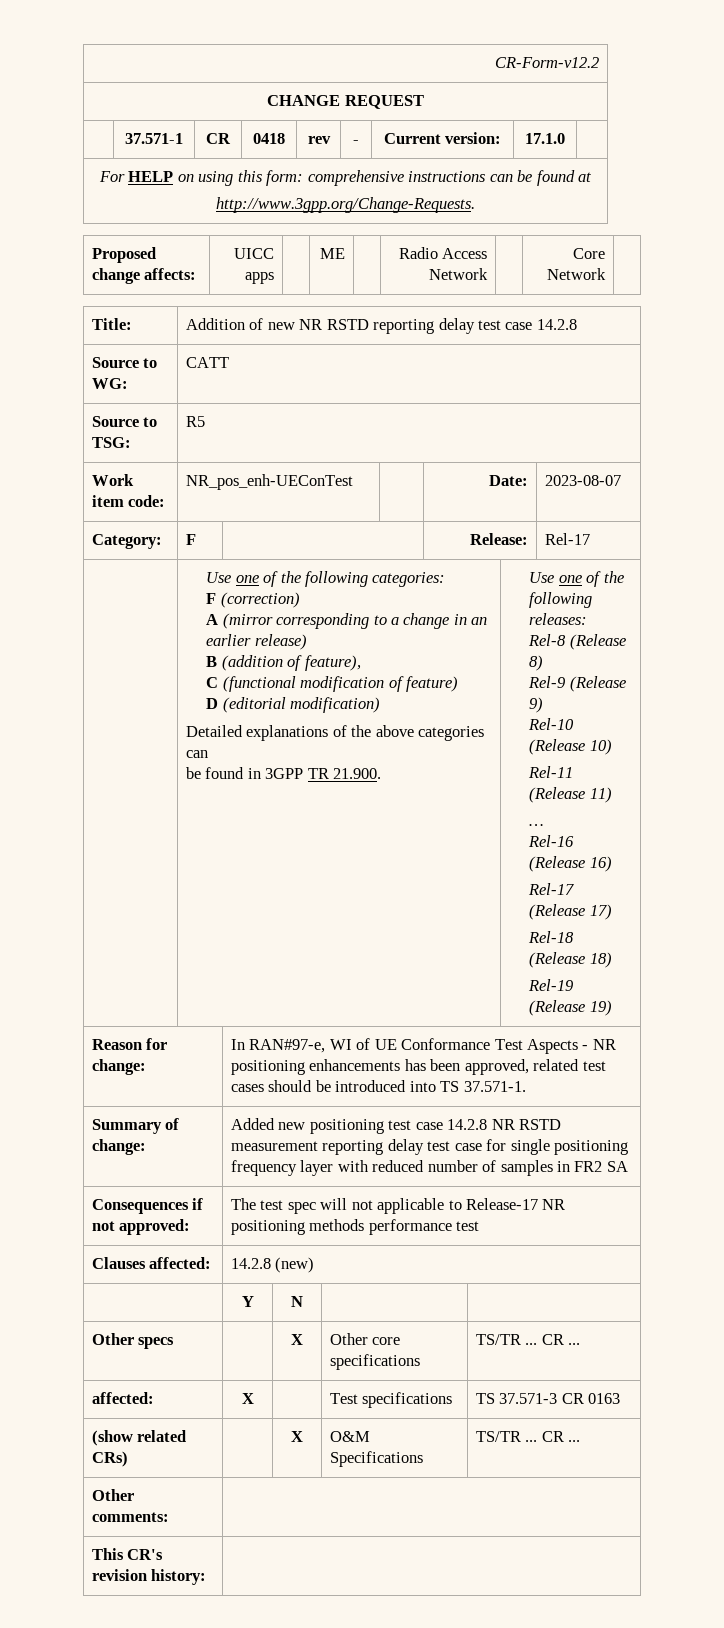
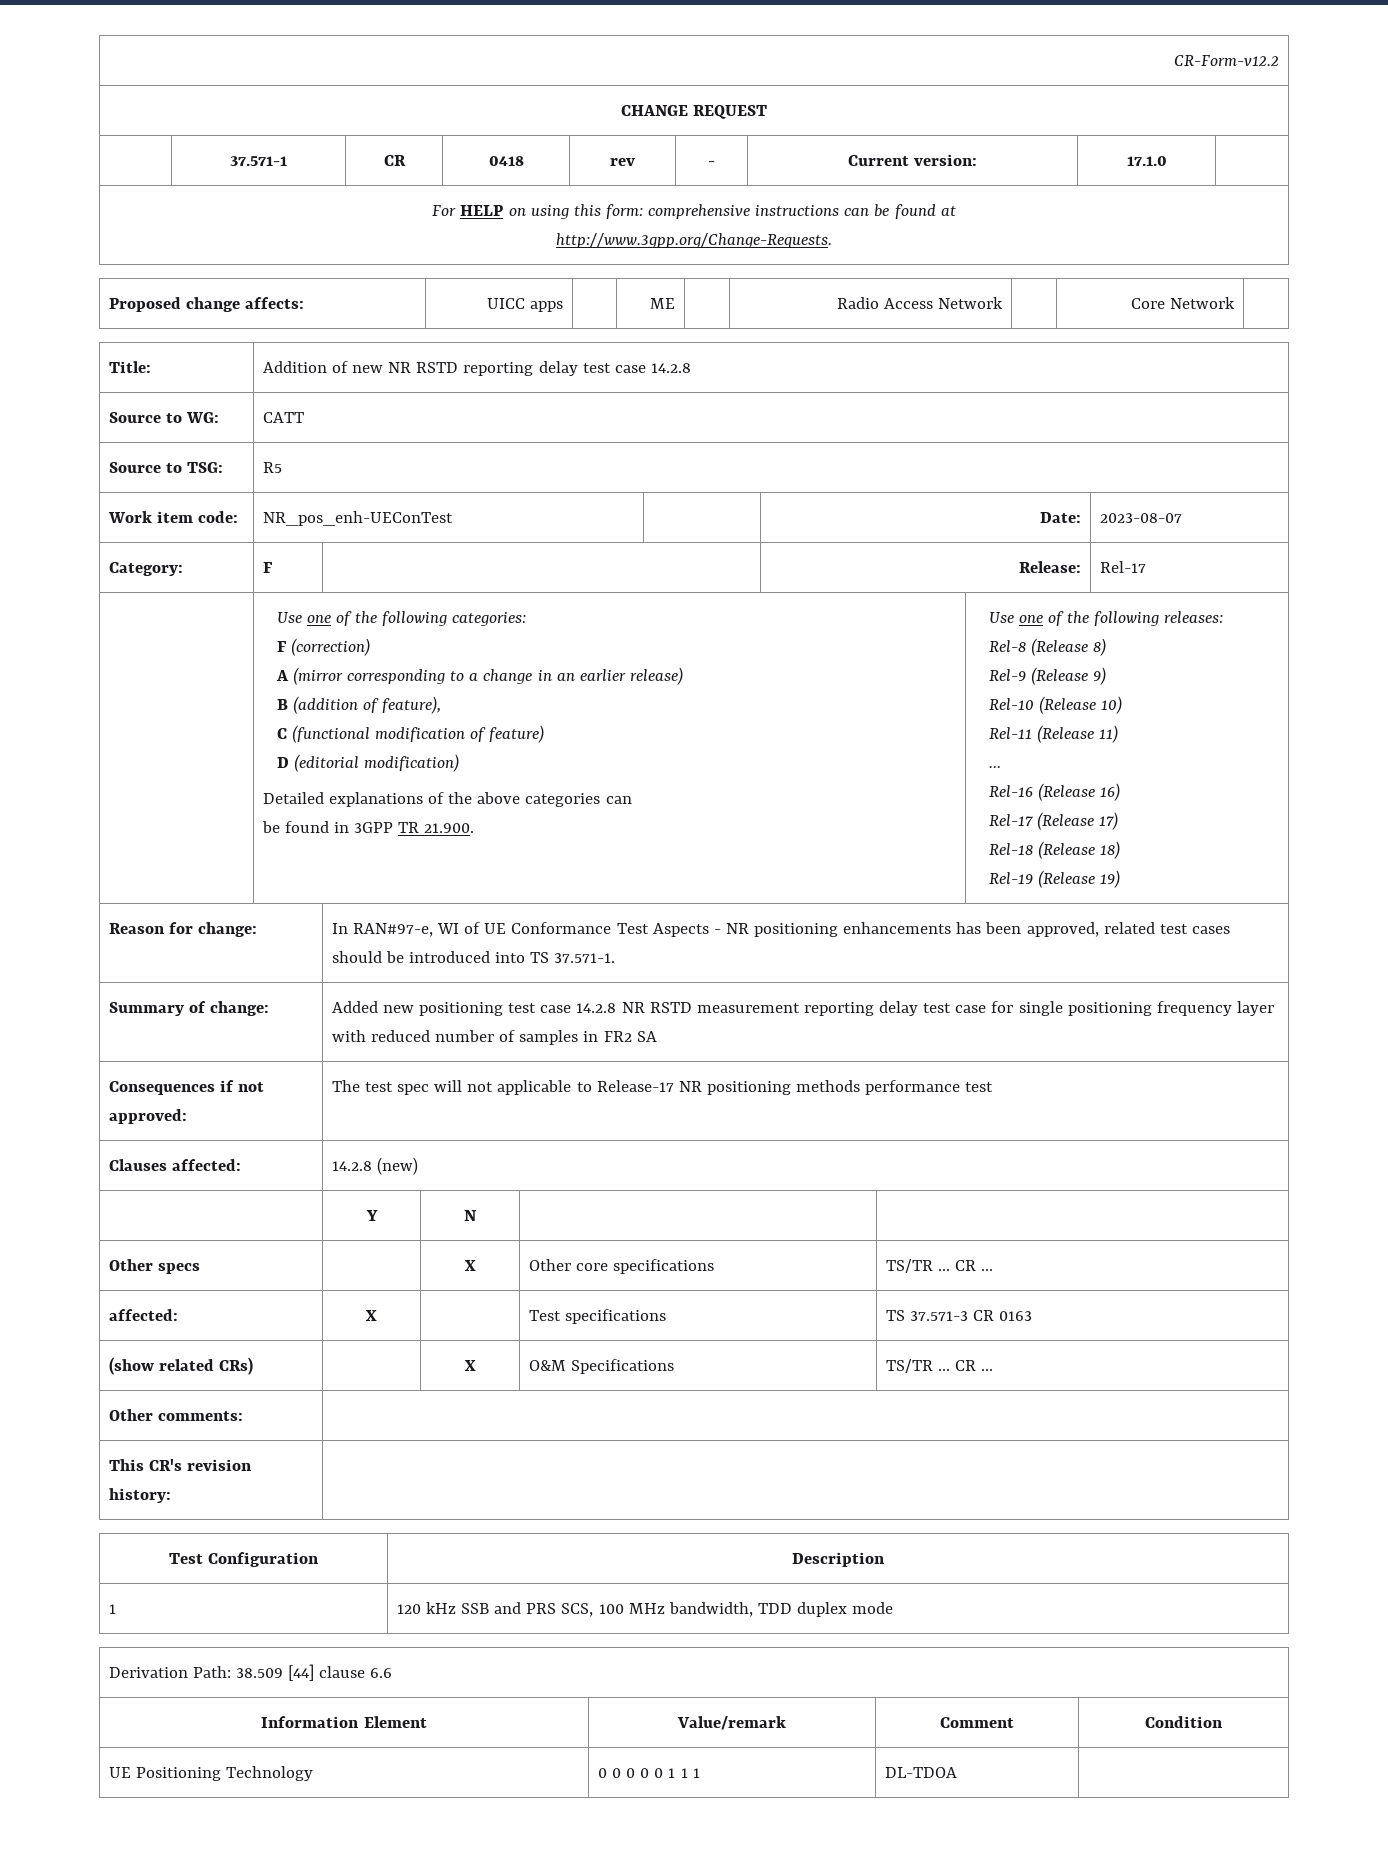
+ Test Configuration | Description
+ 1 | 120 kHz SSB and PRS SCS, 100 MHz bandwidth, TDD duplex mode
+ Derivation Path: 38.509 [44] clause 6.6
+ Information Element | Value/remark | Comment | Condition
+ UE Positioning Technology | 0 0 0 0 0 1 1 1 | DL-TDOA |

